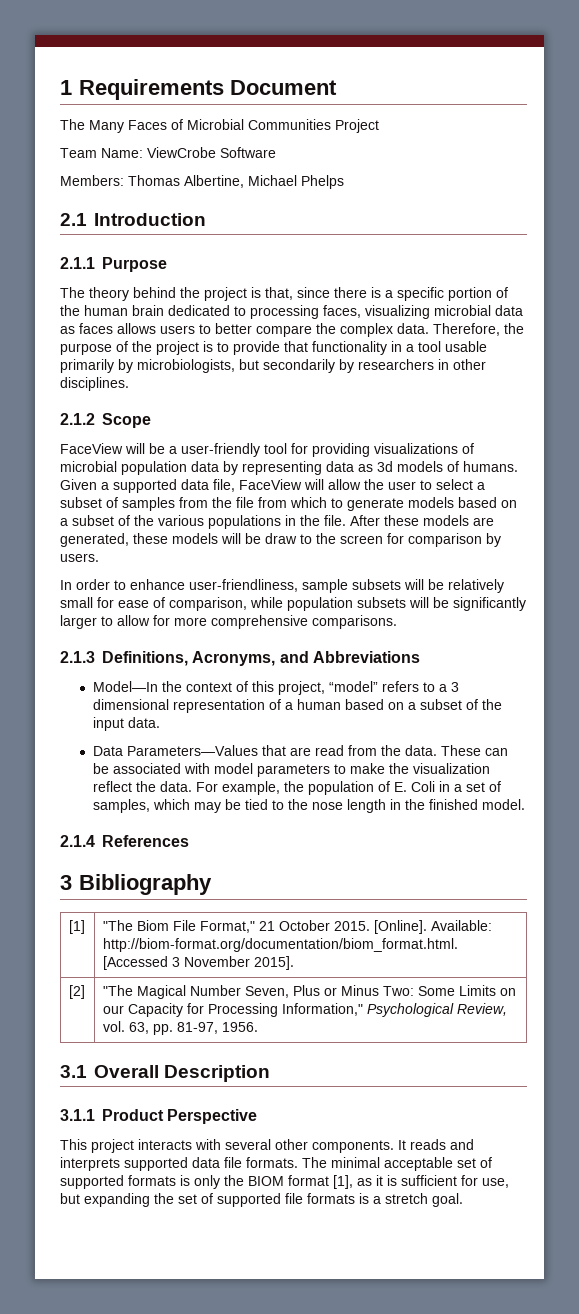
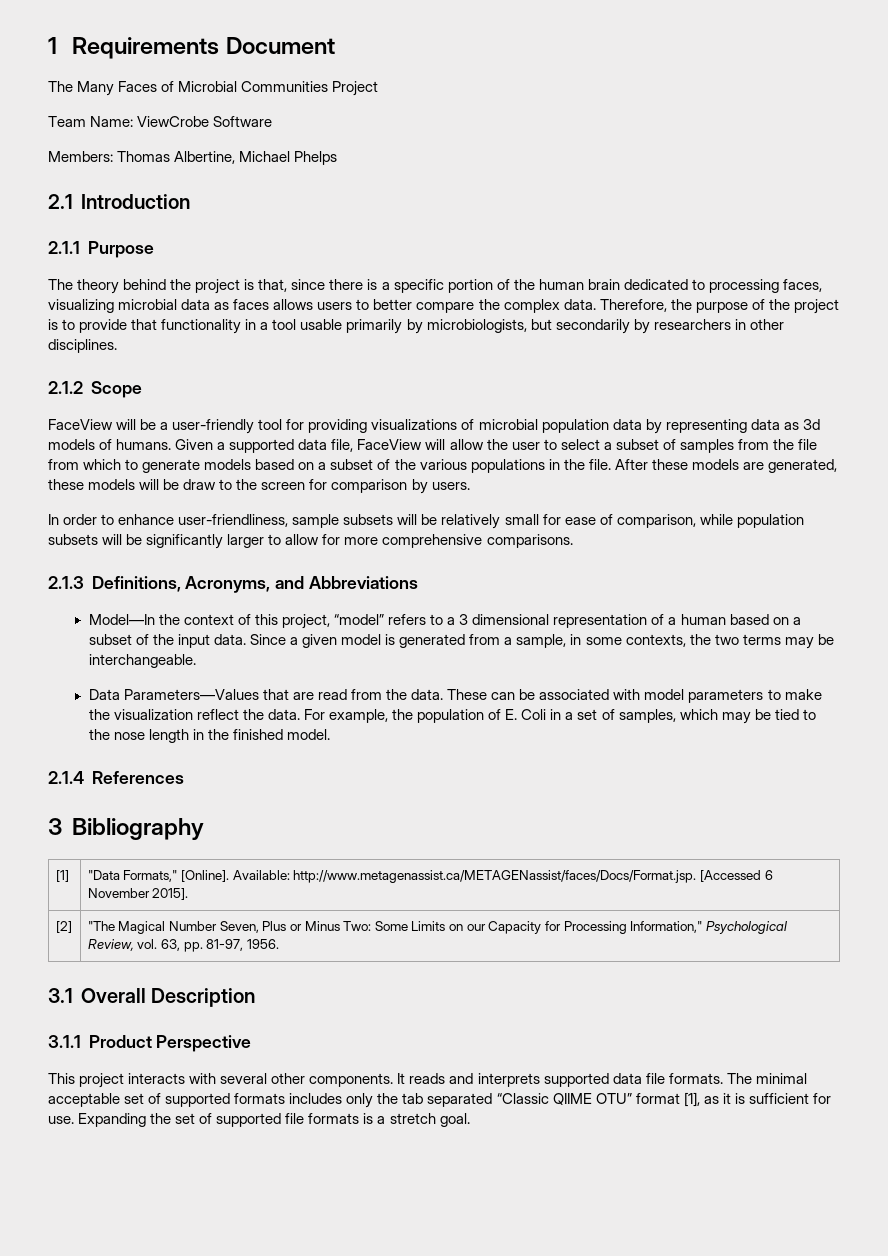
+ Since a given model is generated from a sample, in some contexts, the two terms may be interchangeable.
- [1] | "The Biom File Format," 21 October 2015. [Online]. Available: http://biom-format.org/documentation/biom_format.html. [Accessed 3 November 2015].
+ [1] | "Data Formats," [Online]. Available: http://www.metagenassist.ca/METAGENassist/faces/Docs/Format.jsp. [Accessed 6 November 2015].
- The minimal acceptable set of supported formats is only the BIOM format [1], as it is sufficient for use, but expanding the set of supported file formats is a stretch goal.
+ The minimal acceptable set of supported formats includes only the tab separated “Classic QIIME OTU” format [1], as it is sufficient for use. Expanding the set of supported file formats is a stretch goal.

